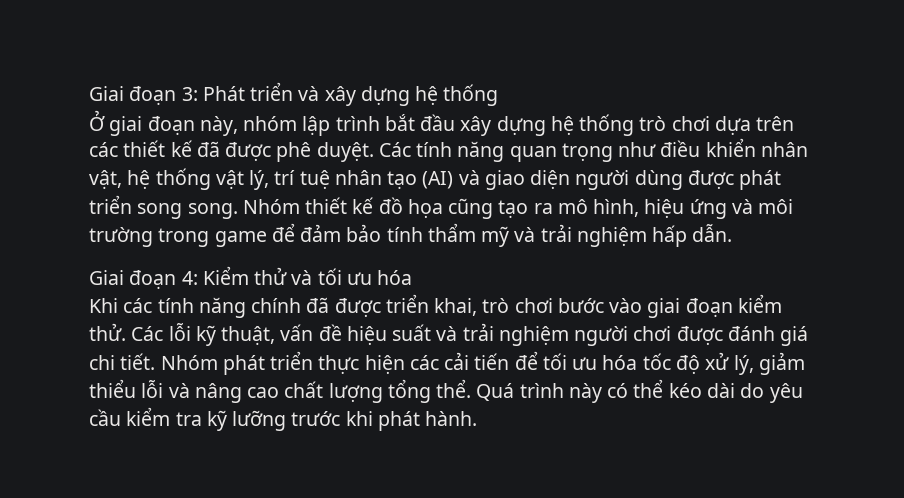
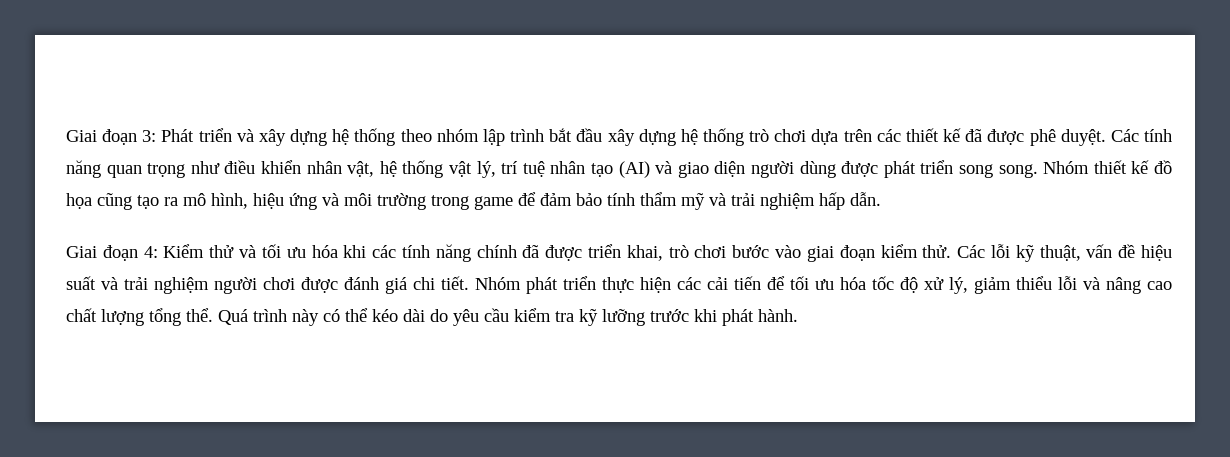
- Giai đoạn 3: Phát triển và xây dựng hệ thống
- Ở giai đoạn này, nhóm lập trình bắt đầu xây dựng hệ thống trò chơi dựa trên các thiết kế đã được phê duyệt.
+ Giai đoạn 3: Phát triển và xây dựng hệ thống theo nhóm lập trình bắt đầu xây dựng hệ thống trò chơi dựa trên các thiết kế đã được phê duyệt.
- Giai đoạn 4: Kiểm thử và tối ưu hóa
- Khi các tính năng chính đã được triển khai, trò chơi bước vào giai đoạn kiểm thử.
+ Giai đoạn 4: Kiểm thử và tối ưu hóa khi các tính năng chính đã được triển khai, trò chơi bước vào giai đoạn kiểm thử.

